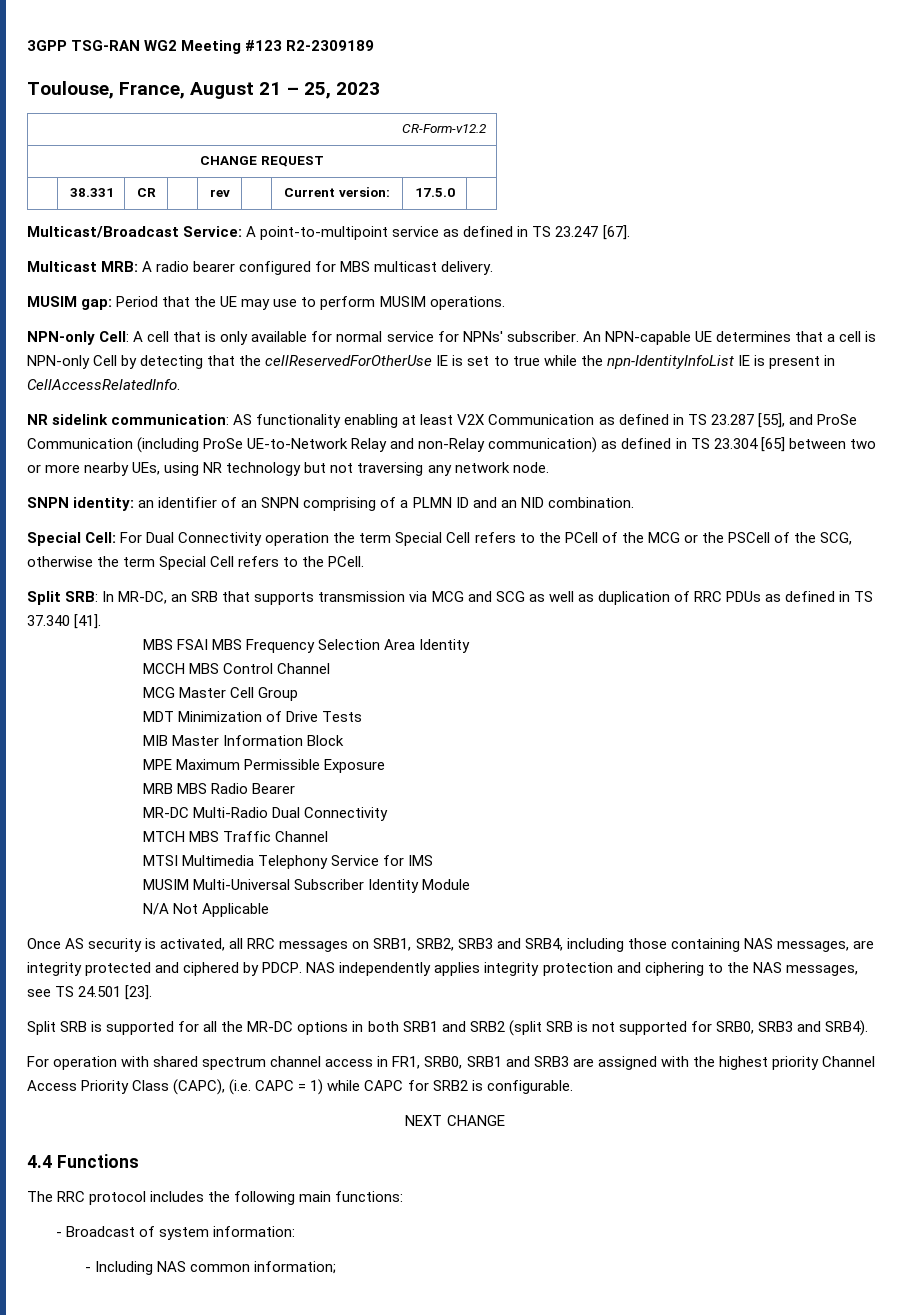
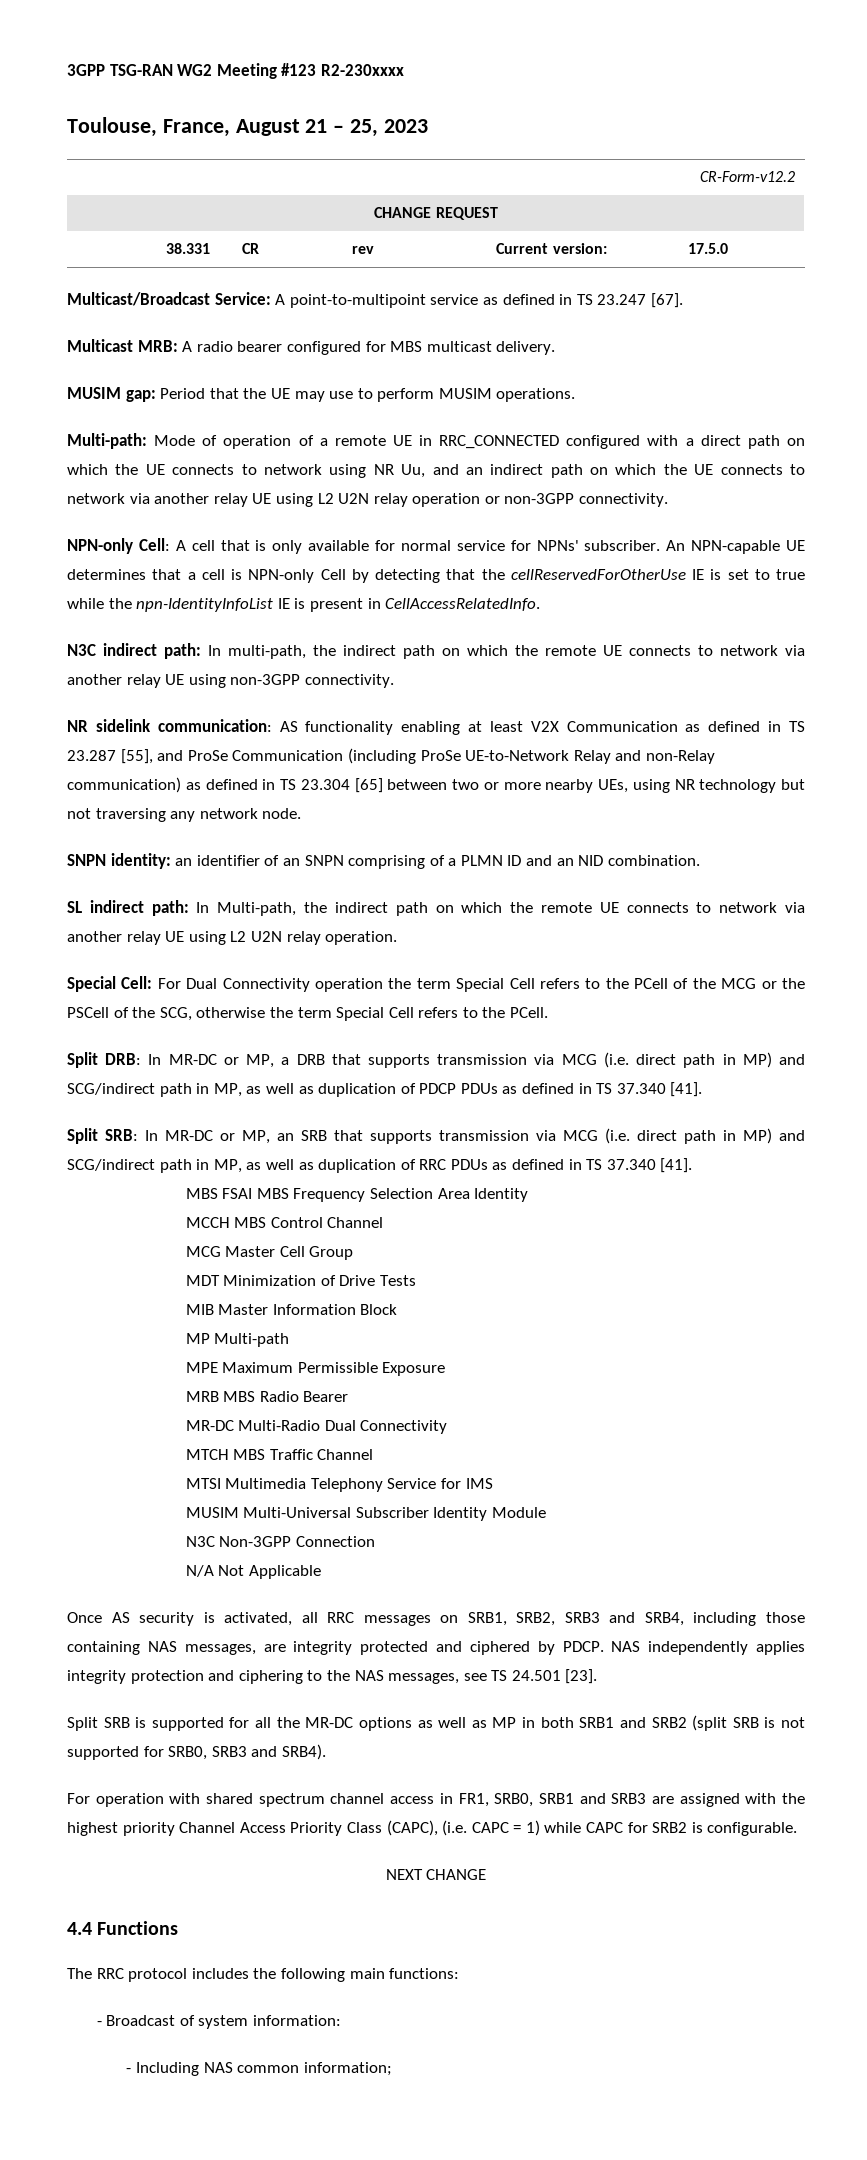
- 3GPP TSG-RAN WG2 Meeting #123 R2-2309189
+ 3GPP TSG-RAN WG2 Meeting #123 R2-230xxxx
+ Multi-path: Mode of operation of a remote UE in RRC_CONNECTED configured with a direct path on which the UE connects to network using NR Uu, and an indirect path on which the UE connects to network via another relay UE using L2 U2N relay operation or non-3GPP connectivity.
+ N3C indirect path: In multi-path, the indirect path on which the remote UE connects to network via another relay UE using non-3GPP connectivity.
+ SL indirect path: In Multi-path, the indirect path on which the remote UE connects to network via another relay UE using L2 U2N relay operation.
+ Split DRB: In MR-DC or MP, a DRB that supports transmission via MCG (i.e. direct path in MP) and SCG/indirect path in MP, as well as duplication of PDCP PDUs as defined in TS 37.340 [41].
- Split SRB: In MR-DC, an SRB that supports transmission via MCG and SCG as well as duplication of RRC PDUs as defined in TS 37.340 [41].
+ Split SRB: In MR-DC or MP, an SRB that supports transmission via MCG (i.e. direct path in MP) and SCG/indirect path in MP, as well as duplication of RRC PDUs as defined in TS 37.340 [41].
+ MP Multi-path
+ N3C Non-3GPP Connection
- Split SRB is supported for all the MR-DC options in both SRB1 and SRB2 (split SRB is not supported for SRB0, SRB3 and SRB4).
+ Split SRB is supported for all the MR-DC options as well as MP in both SRB1 and SRB2 (split SRB is not supported for SRB0, SRB3 and SRB4).

